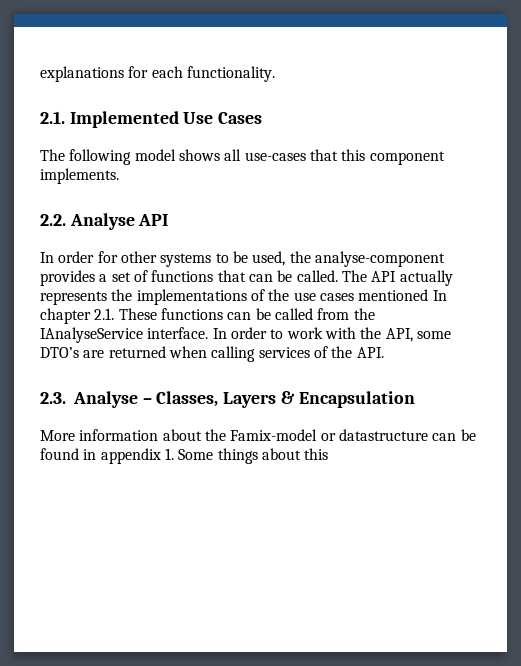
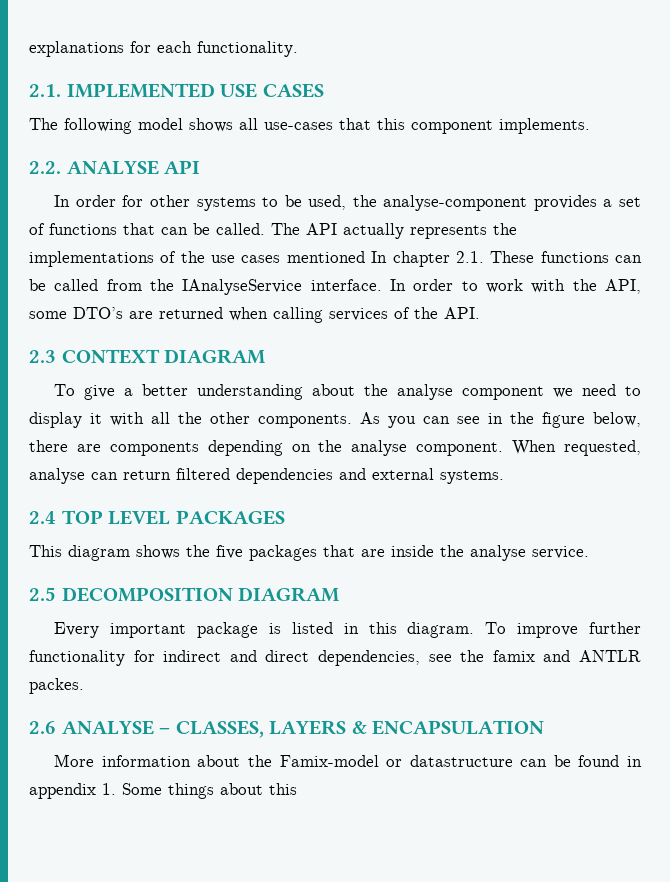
- 2.1. Implemented Use Cases
+ 2.1. IMPLEMENTED USE CASES
- 2.2. Analyse API
+ 2.2. ANALYSE API
- 2.3. Analyse – Classes, Layers & Encapsulation
+ 2.3 CONTEXT DIAGRAM
+ To give a better understanding about the analyse component we need to display it with all the other components. As you can see in the figure below, there are components depending on the analyse component. When requested, analyse can return filtered dependencies and external systems.
+ 2.4 TOP LEVEL PACKAGES
+ This diagram shows the five packages that are inside the analyse service.
+ 2.5 DECOMPOSITION DIAGRAM
+ Every important package is listed in this diagram. To improve further functionality for indirect and direct dependencies, see the famix and ANTLR packes.
+ 2.6 ANALYSE – CLASSES, LAYERS & ENCAPSULATION

